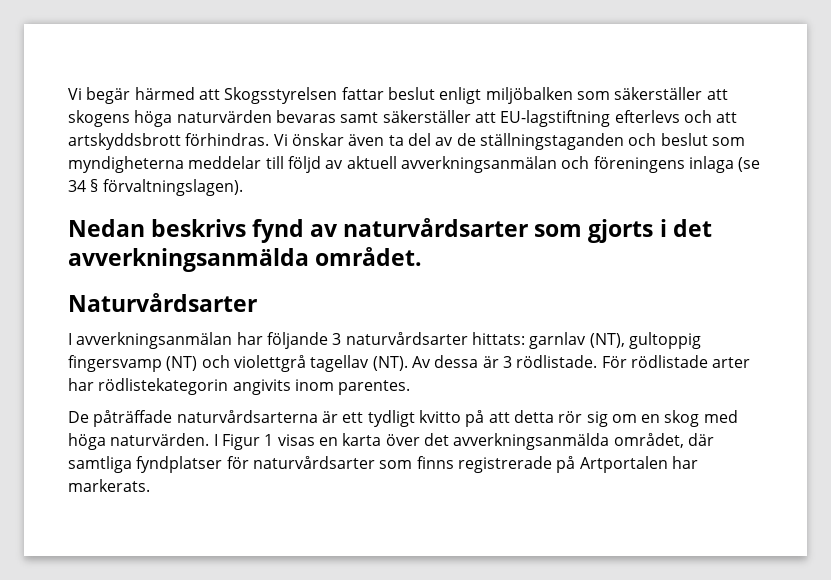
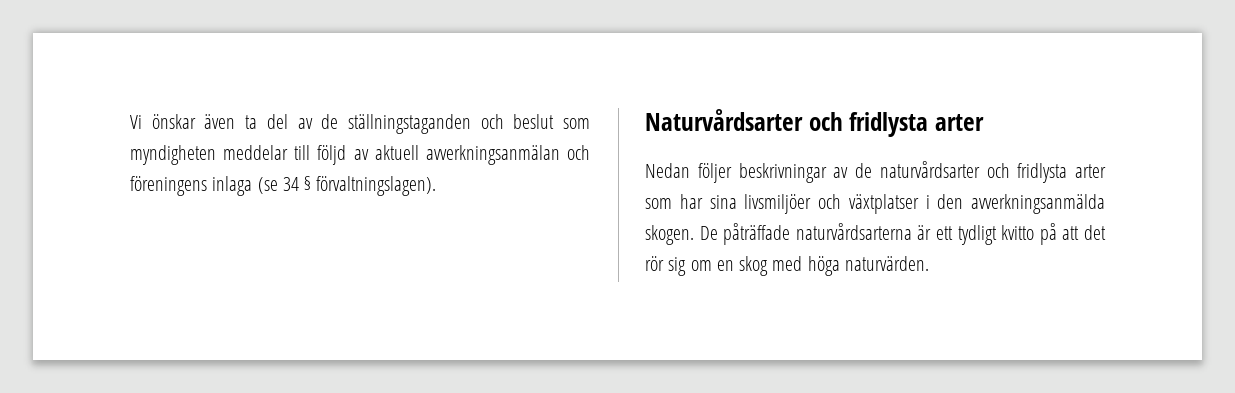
- Vi begär härmed att Skogsstyrelsen fattar beslut enligt miljöbalken som säkerställer att skogens höga naturvärden bevaras samt säkerställer att EU-lagstiftning efterlevs och att artskyddsbrott förhindras. Vi önskar även ta del av de ställningstaganden och beslut som myndigheterna meddelar till följd av aktuell avverkningsanmälan och föreningens inlaga (se 34 § förvaltningslagen).
+ Vi önskar även ta del av de ställningstaganden och beslut som myndigheten meddelar till följd av aktuell avverkningsanmälan och föreningens inlaga (se 34 § förvaltningslagen).
- Nedan beskrivs fynd av naturvårdsarter som gjorts i det avverkningsanmälda området.
- Naturvårdsarter
- I avverkningsanmälan har följande 3 naturvårdsarter hittats: garnlav (NT), gultoppig fingersvamp (NT) och violettgrå tagellav (NT). Av dessa är 3 rödlistade. För rödlistade arter har rödlistekategorin angivits inom parentes.
- De påträffade naturvårdsarterna är ett tydligt kvitto på att detta rör sig om en skog med höga naturvärden. I Figur 1 visas en karta över det avverkningsanmälda området, där samtliga fyndplatser för naturvårdsarter som finns registrerade på Artportalen har markerats.
+ Naturvårdsarter och fridlysta arter
+ Nedan följer beskrivningar av de naturvårdsarter och fridlysta arter som har sina livsmiljöer och växtplatser i den avverkningsanmälda skogen. De påträffade naturvårdsarterna är ett tydligt kvitto på att det rör sig om en skog med höga naturvärden.

